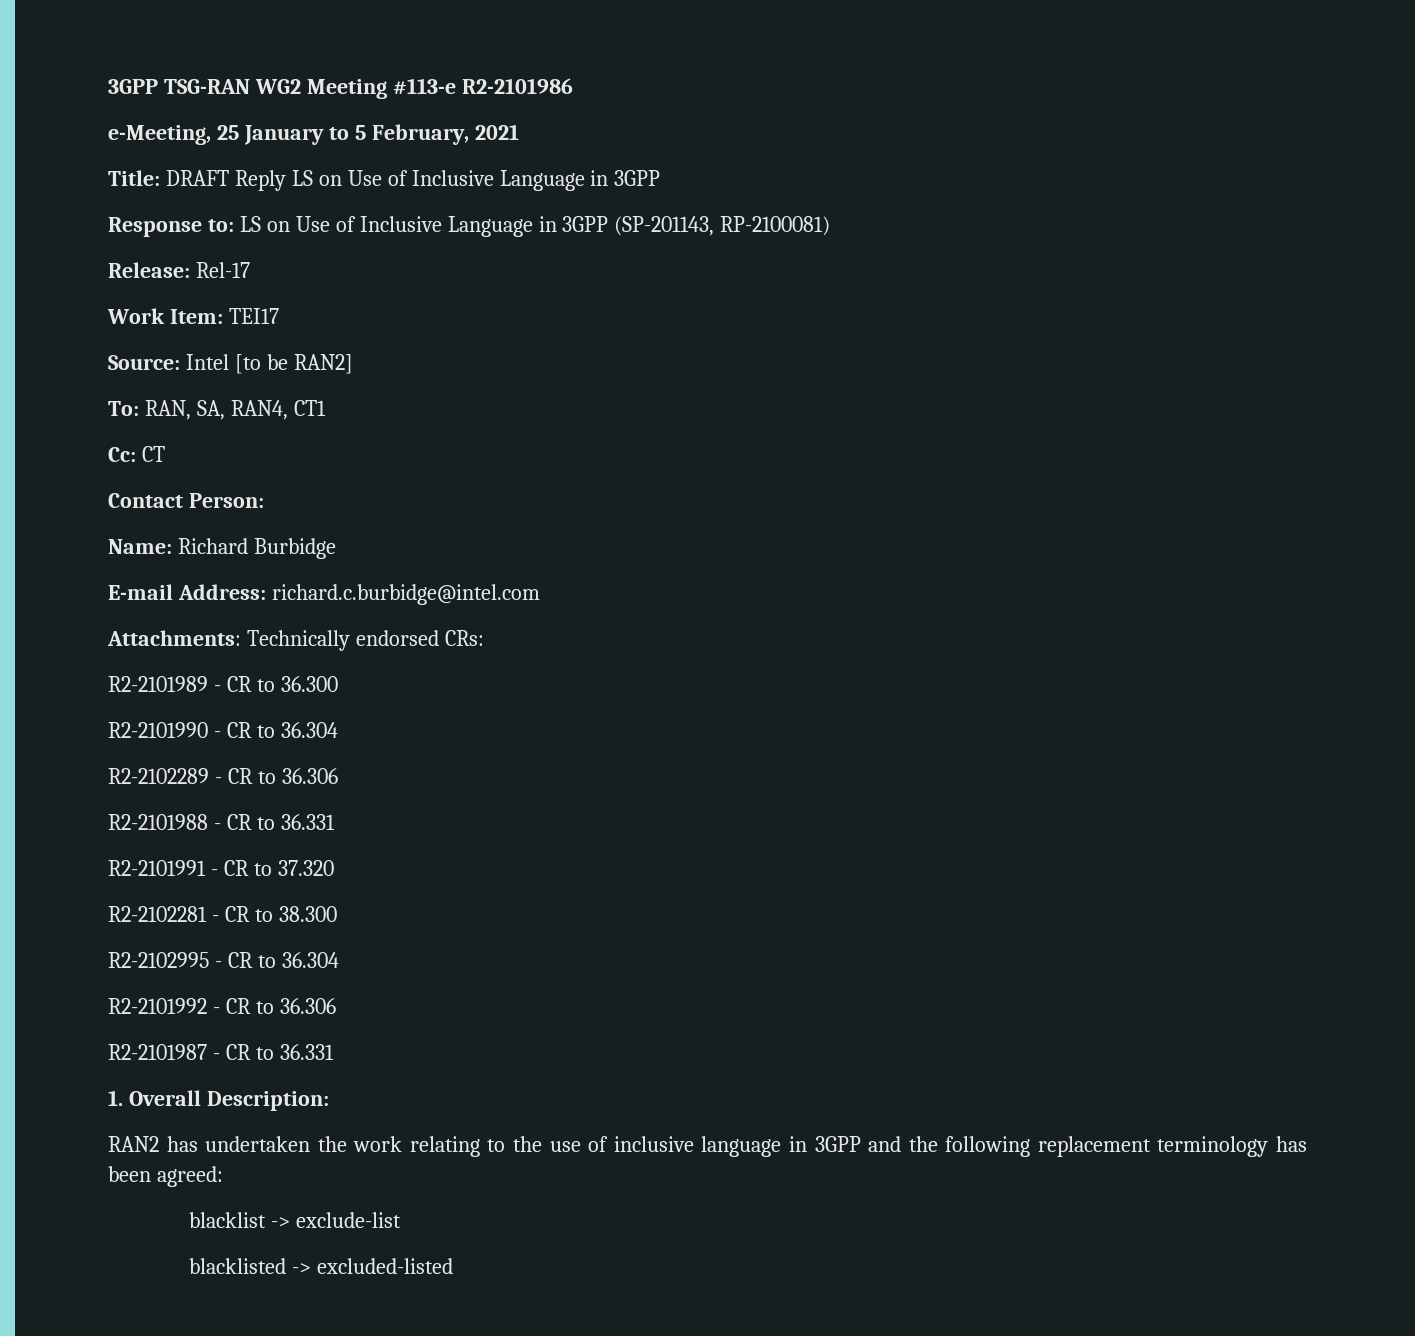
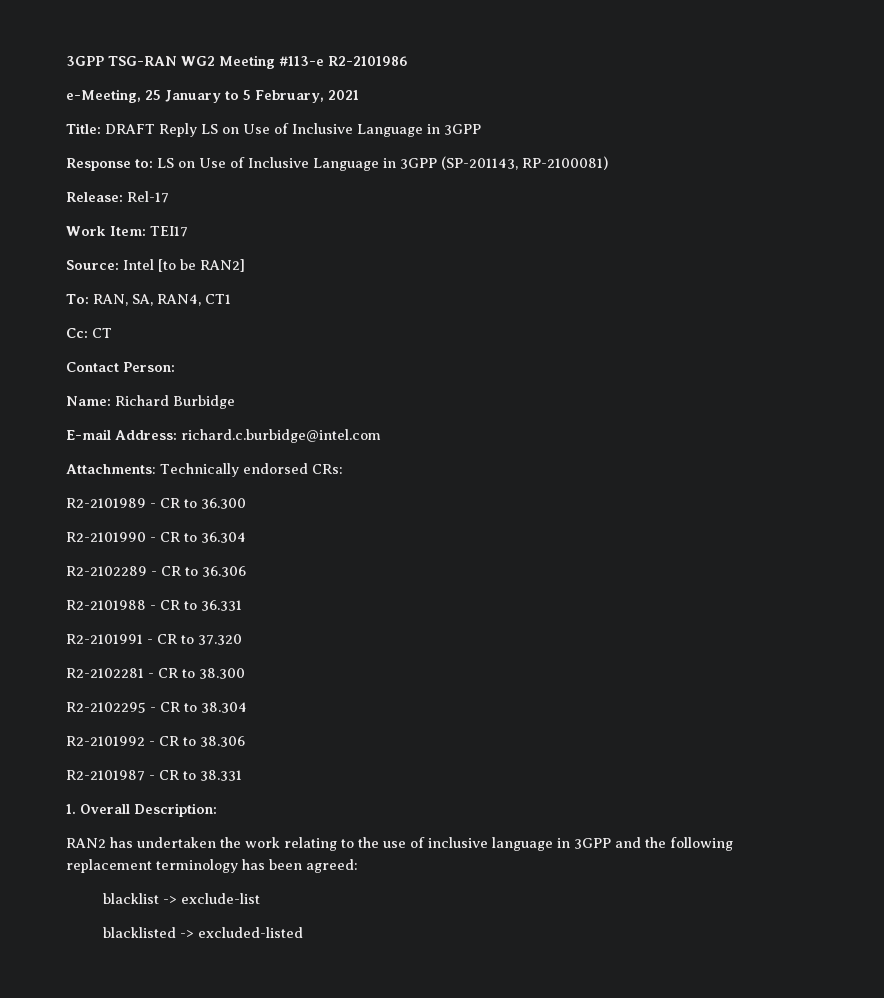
- R2-2102995 - CR to 36.304
+ R2-2102295 - CR to 38.304
- R2-2101992 - CR to 36.306
+ R2-2101992 - CR to 38.306
- R2-2101987 - CR to 36.331
+ R2-2101987 - CR to 38.331

